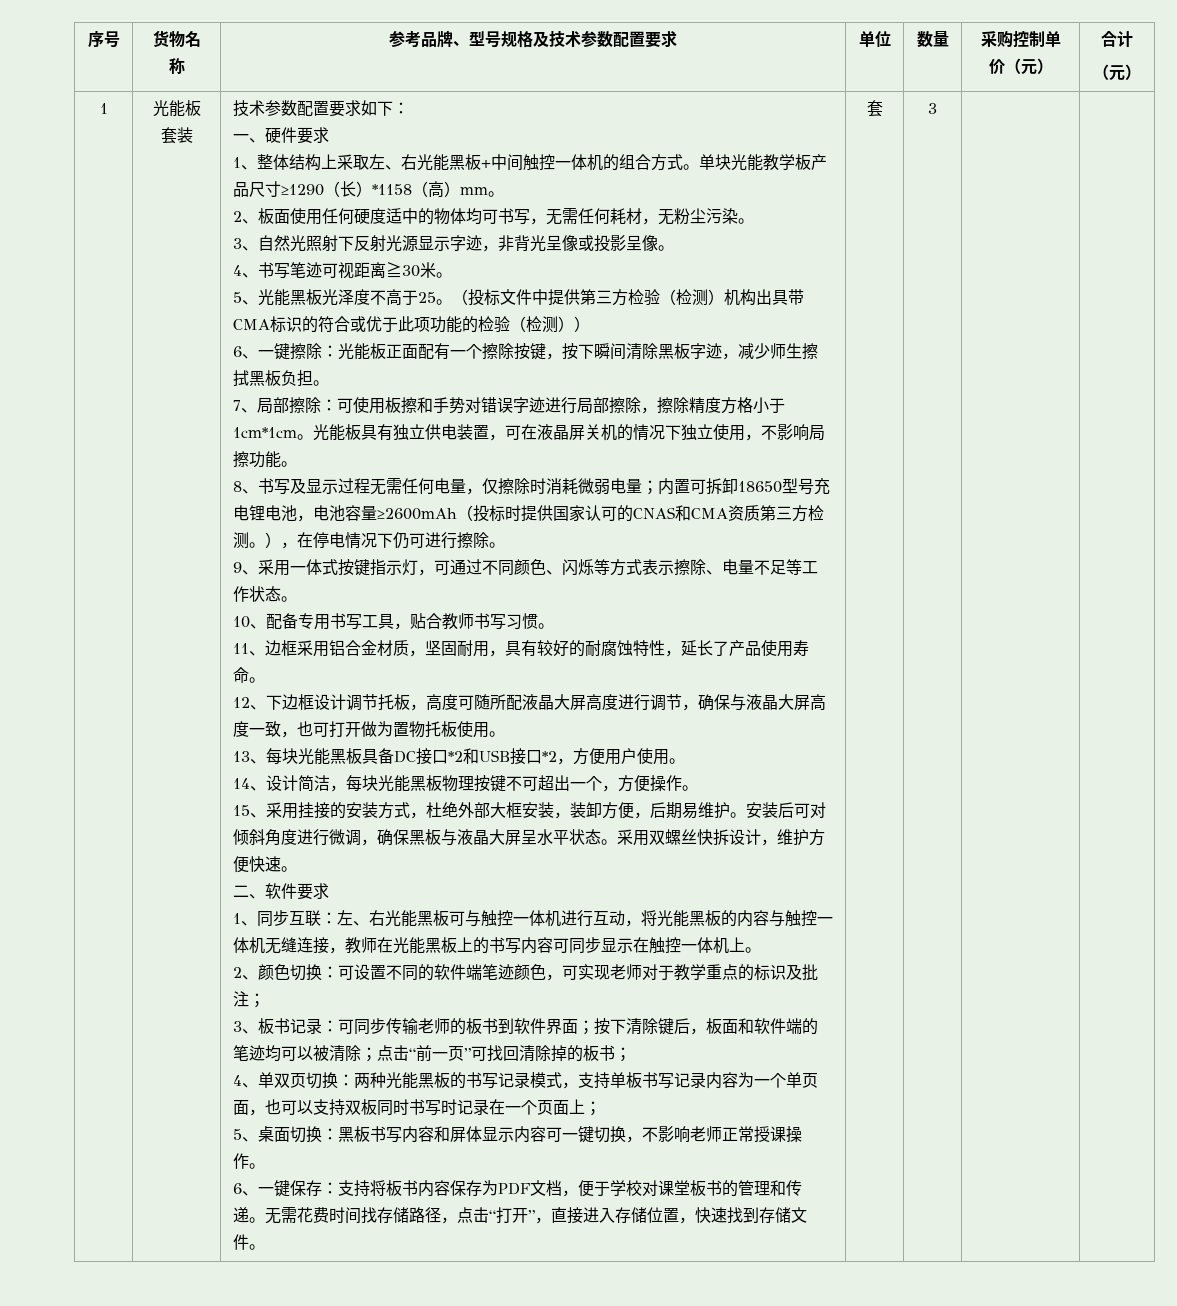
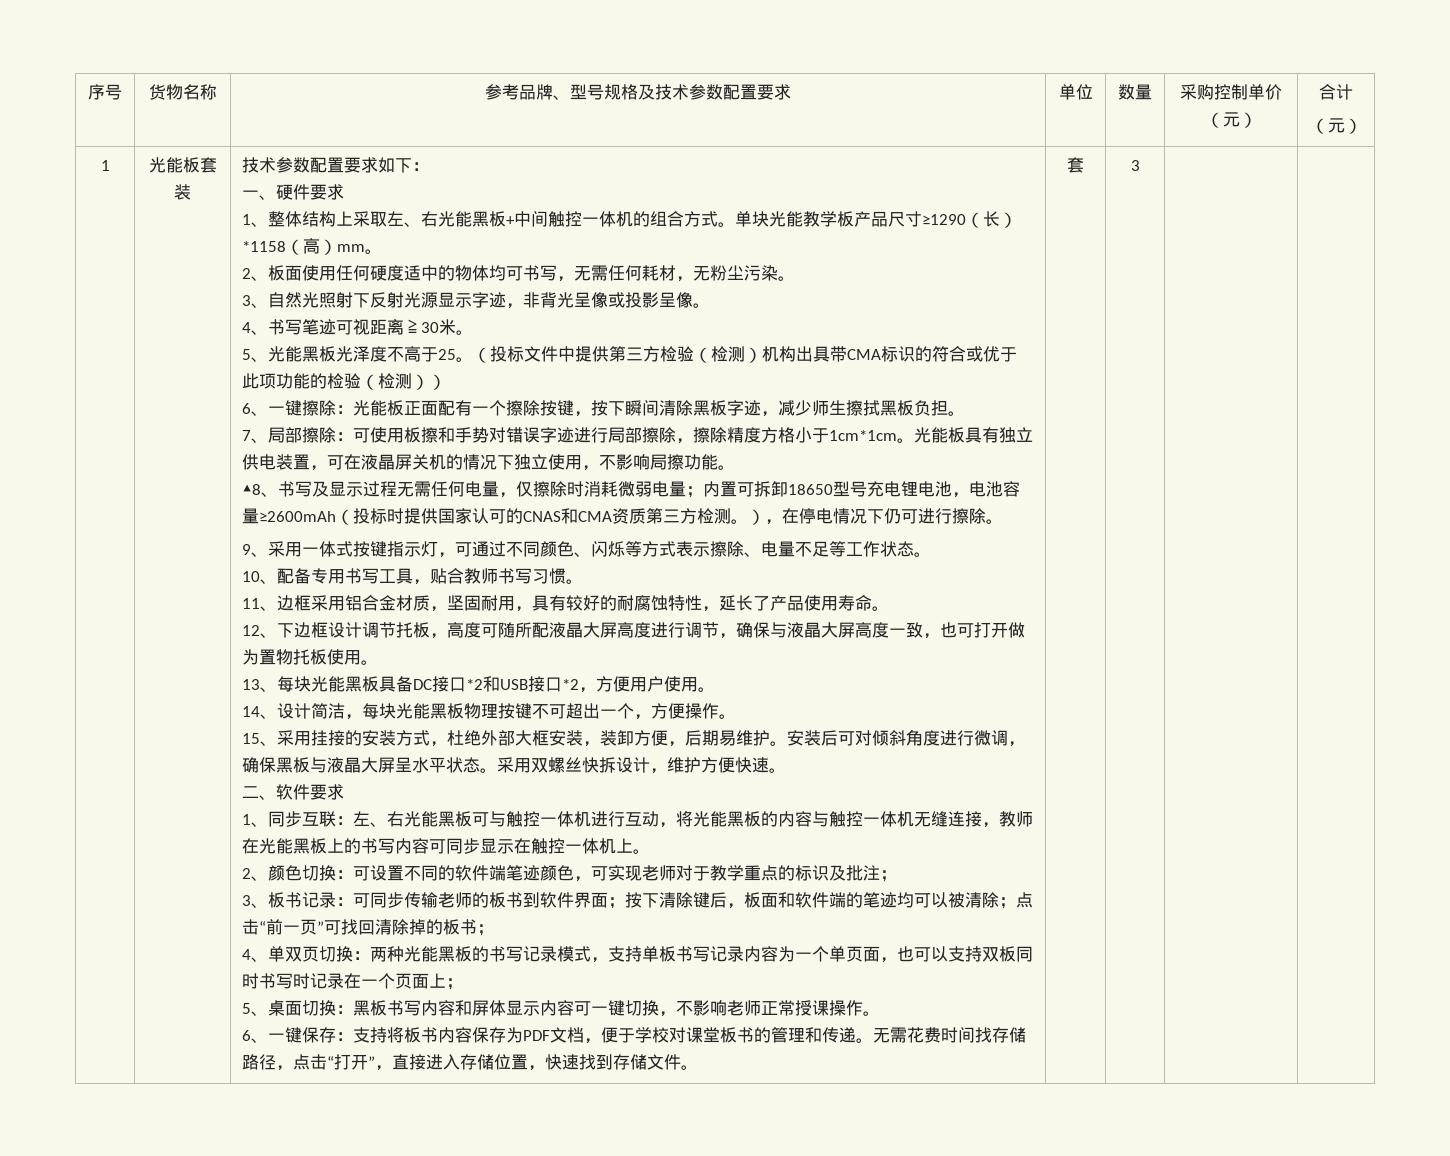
- 8、书写及显示过程无需任何电量，仅擦除时消耗微弱电量；内置可拆卸18650型号充电锂电池，电池容量≥2600mAh（投标时提供国家认可的CNAS和CMA资质第三方检测。），在停电情况下仍可进行擦除。
+ ▲8、书写及显示过程无需任何电量，仅擦除时消耗微弱电量；内置可拆卸18650型号充电锂电池，电池容量≥2600mAh（投标时提供国家认可的CNAS和CMA资质第三方检测。），在停电情况下仍可进行擦除。

